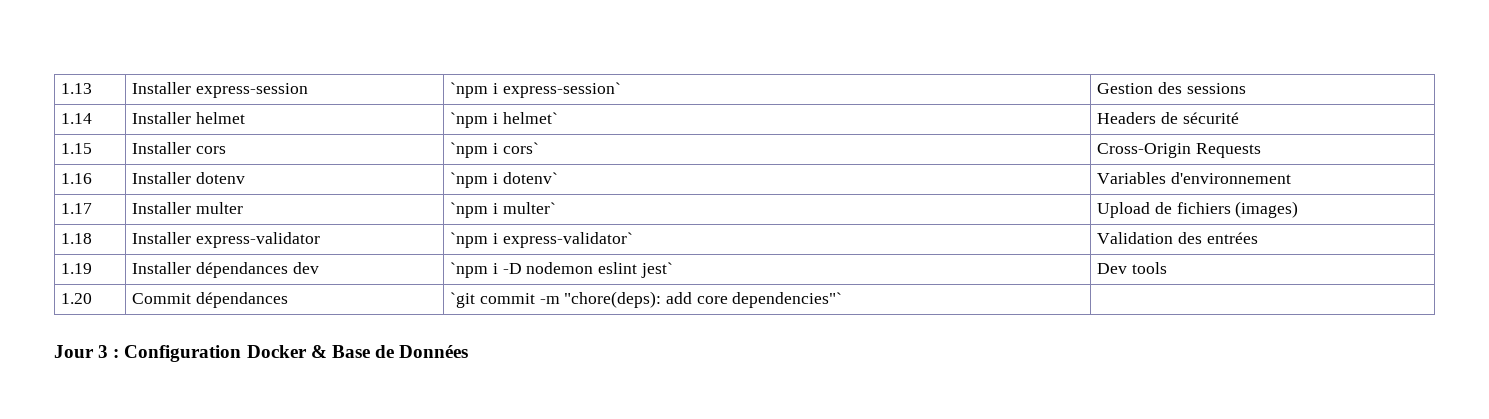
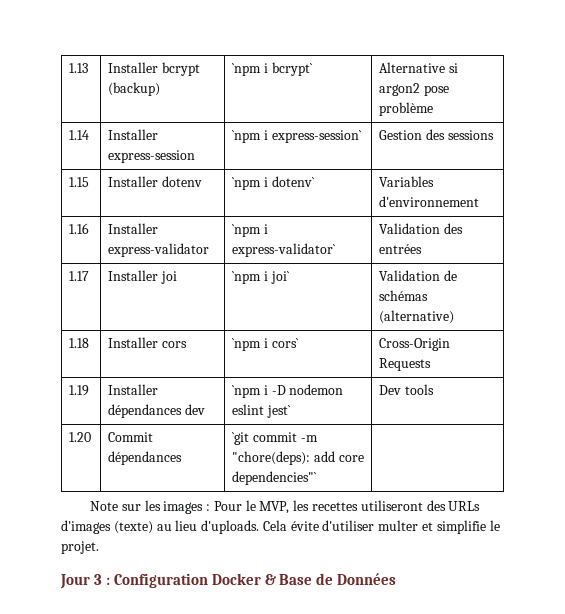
- 1.13 | Installer express-session | `npm i express-session` | Gestion des sessions
+ 1.13 | Installer bcrypt (backup) | `npm i bcrypt` | Alternative si argon2 pose problème
+ 1.14 | Installer express-session | `npm i express-session` | Gestion des sessions
- 1.14 | Installer helmet | `npm i helmet` | Headers de sécurité
- 1.15 | Installer cors | `npm i cors` | Cross-Origin Requests
- 1.16 | Installer dotenv | `npm i dotenv` | Variables d'environnement
+ 1.15 | Installer dotenv | `npm i dotenv` | Variables d'environnement
- 1.17 | Installer multer | `npm i multer` | Upload de fichiers (images)
- 1.18 | Installer express-validator | `npm i express-validator` | Validation des entrées
+ 1.16 | Installer express-validator | `npm i express-validator` | Validation des entrées
+ 1.17 | Installer joi | `npm i joi` | Validation de schémas (alternative)
+ 1.18 | Installer cors | `npm i cors` | Cross-Origin Requests
+ Note sur les images : Pour le MVP, les recettes utiliseront des URLs d'images (texte) au lieu d'uploads. Cela évite d'utiliser multer et simplifie le projet.

